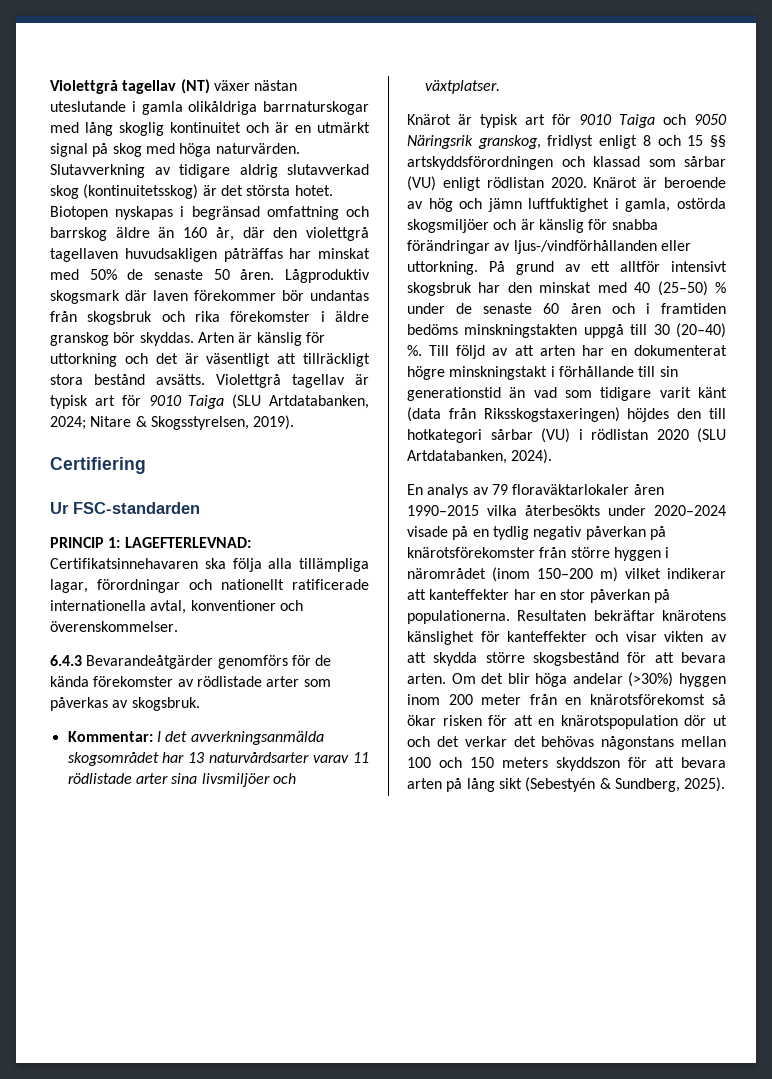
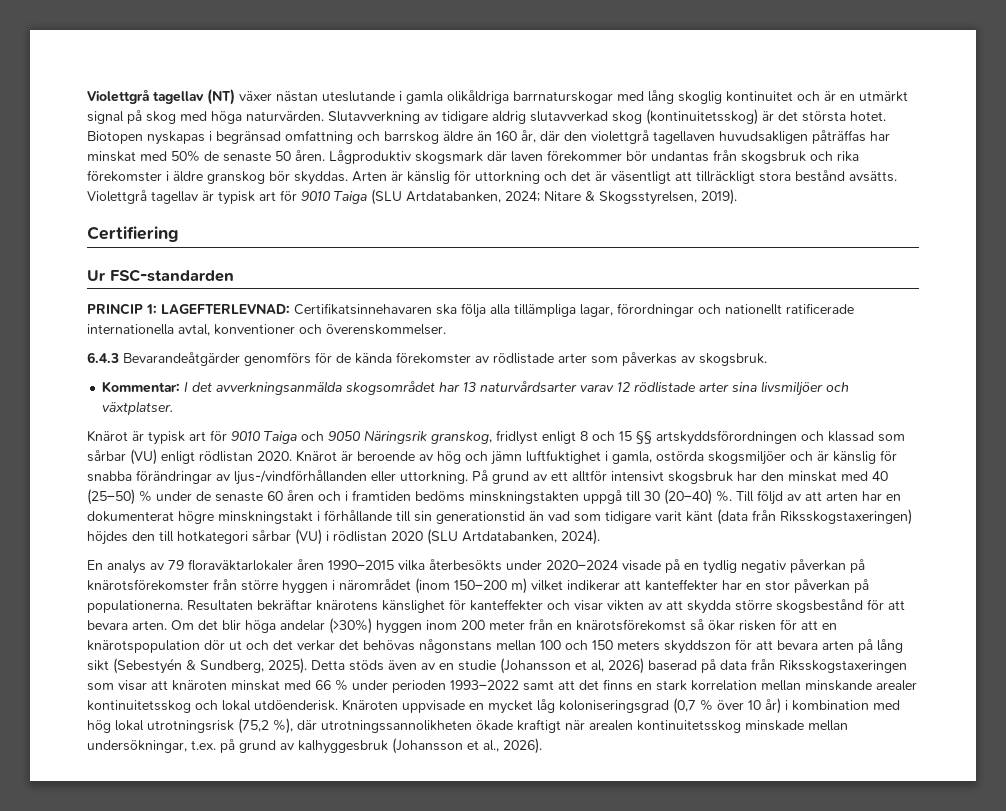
- Kommentar: I det avverkningsanmälda skogsområdet har 13 naturvårdsarter varav 11 rödlistade arter sina livsmiljöer och växtplatser.
+ Kommentar: I det avverkningsanmälda skogsområdet har 13 naturvårdsarter varav 12 rödlistade arter sina livsmiljöer och växtplatser.
+ Detta stöds även av en studie (Johansson et al, 2026) baserad på data från Riksskogstaxeringen som visar att knäroten minskat med 66 % under perioden 1993–2022 samt att det finns en stark korrelation mellan minskande arealer kontinuitetsskog och lokal utdöenderisk. Knäroten uppvisade en mycket låg koloniseringsgrad (0,7 % över 10 år) i kombination med hög lokal utrotningsrisk (75,2 %), där utrotningssannolikheten ökade kraftigt när arealen kontinuitetsskog minskade mellan undersökningar, t.ex. på grund av kalhyggesbruk (Johansson et al., 2026).

